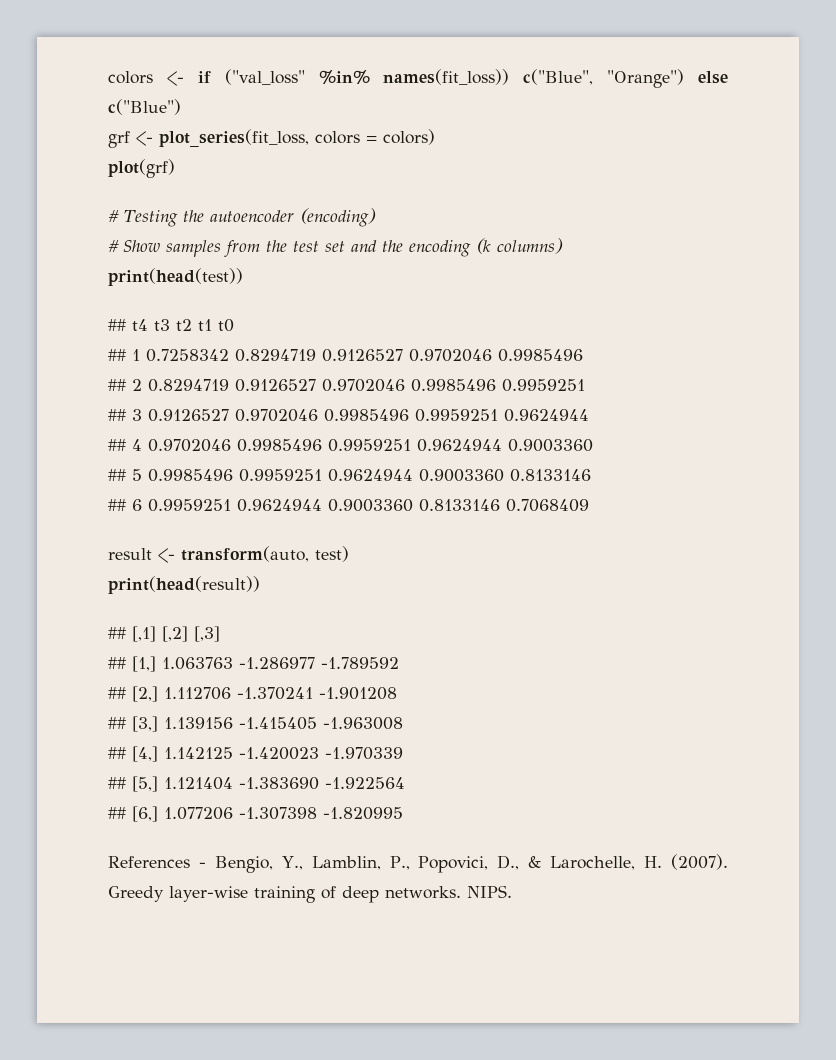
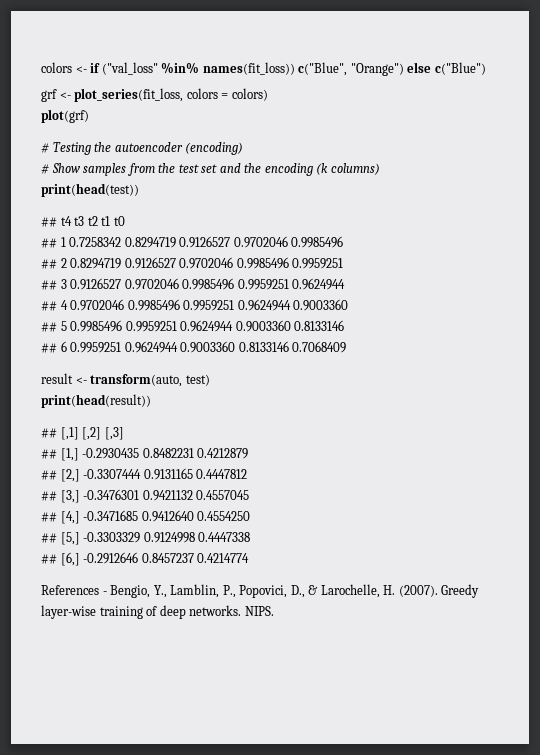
- ## [1,] 1.063763 -1.286977 -1.789592
+ ## [1,] -0.2930435 0.8482231 0.4212879
- ## [2,] 1.112706 -1.370241 -1.901208
+ ## [2,] -0.3307444 0.9131165 0.4447812
- ## [3,] 1.139156 -1.415405 -1.963008
+ ## [3,] -0.3476301 0.9421132 0.4557045
- ## [4,] 1.142125 -1.420023 -1.970339
+ ## [4,] -0.3471685 0.9412640 0.4554250
- ## [5,] 1.121404 -1.383690 -1.922564
+ ## [5,] -0.3303329 0.9124998 0.4447338
- ## [6,] 1.077206 -1.307398 -1.820995
+ ## [6,] -0.2912646 0.8457237 0.4214774

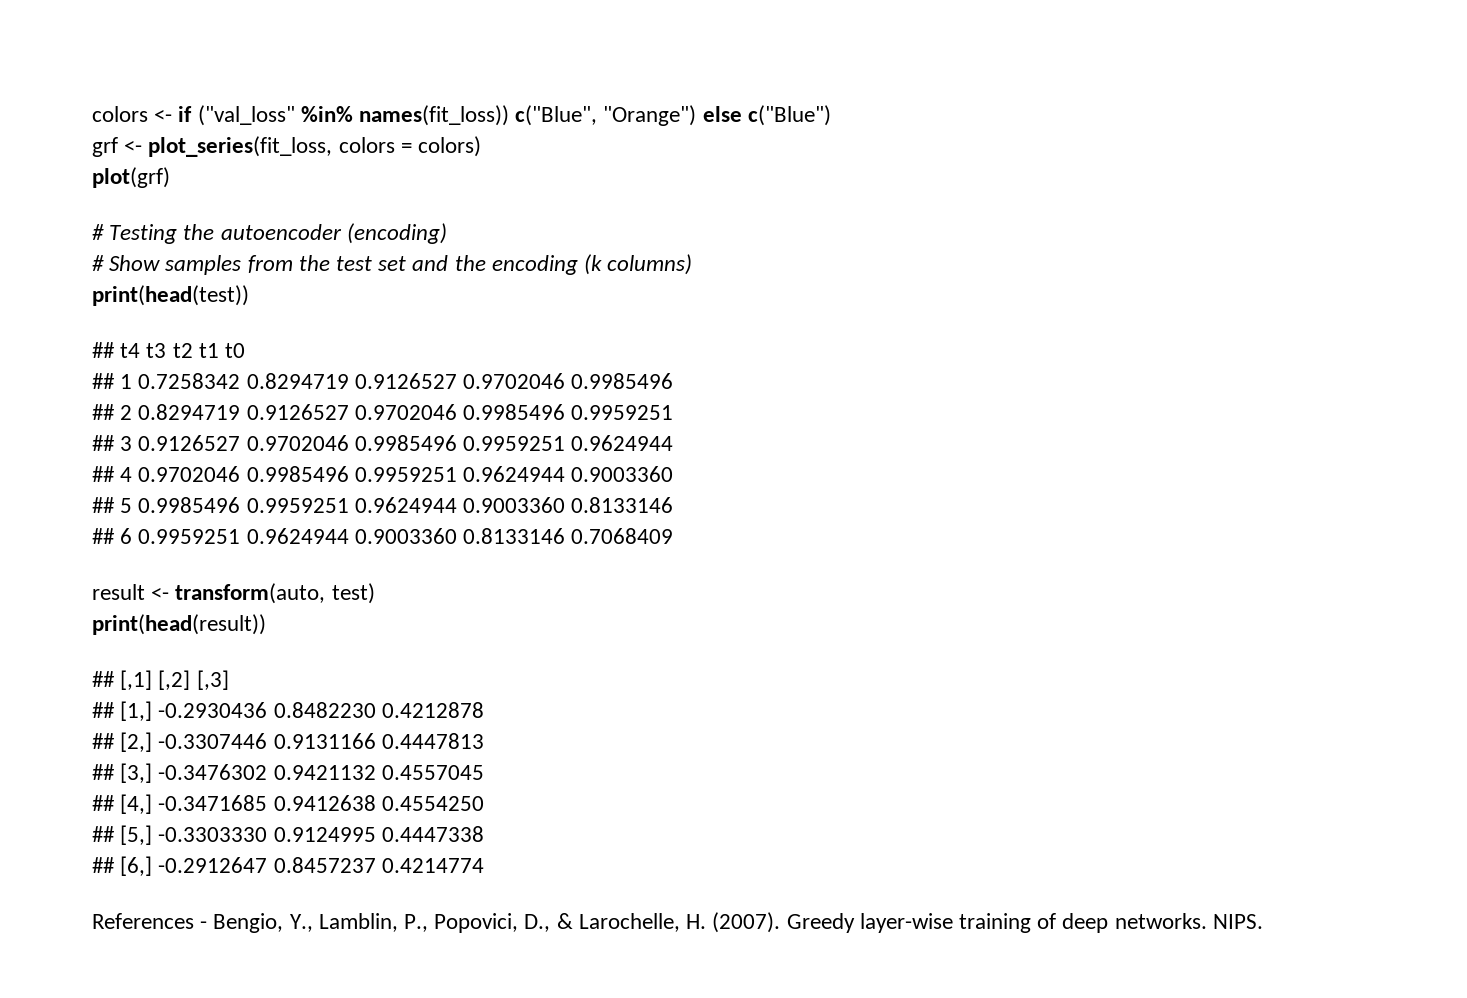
- ## [1,] -0.2930435 0.8482231 0.4212879
+ ## [1,] -0.2930436 0.8482230 0.4212878
- ## [2,] -0.3307444 0.9131165 0.4447812
+ ## [2,] -0.3307446 0.9131166 0.4447813
- ## [3,] -0.3476301 0.9421132 0.4557045
+ ## [3,] -0.3476302 0.9421132 0.4557045
- ## [4,] -0.3471685 0.9412640 0.4554250
+ ## [4,] -0.3471685 0.9412638 0.4554250
- ## [5,] -0.3303329 0.9124998 0.4447338
+ ## [5,] -0.3303330 0.9124995 0.4447338
- ## [6,] -0.2912646 0.8457237 0.4214774
+ ## [6,] -0.2912647 0.8457237 0.4214774

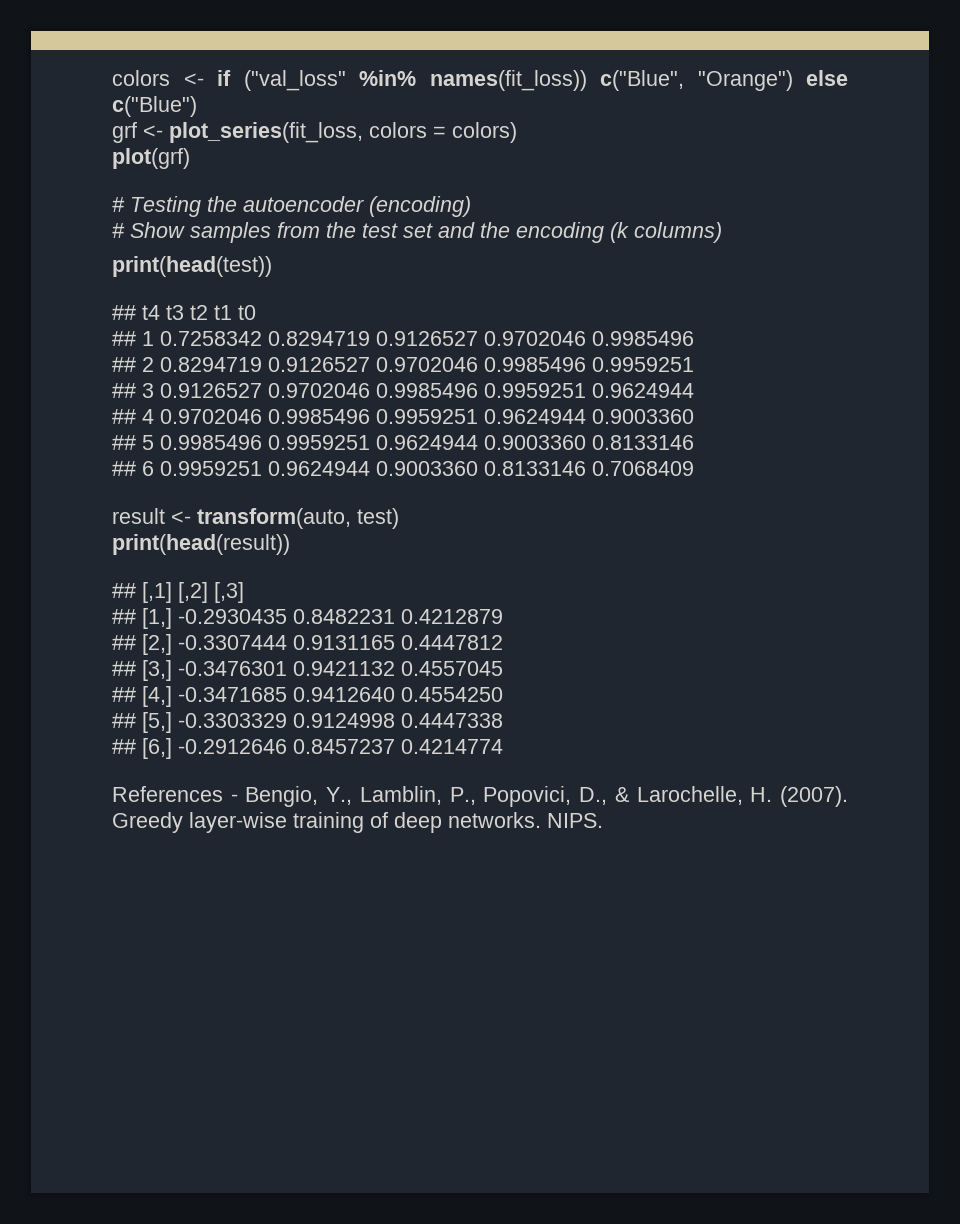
- ## [1,] -0.2930436 0.8482230 0.4212878
+ ## [1,] -0.2930435 0.8482231 0.4212879
- ## [2,] -0.3307446 0.9131166 0.4447813
+ ## [2,] -0.3307444 0.9131165 0.4447812
- ## [3,] -0.3476302 0.9421132 0.4557045
+ ## [3,] -0.3476301 0.9421132 0.4557045
- ## [4,] -0.3471685 0.9412638 0.4554250
+ ## [4,] -0.3471685 0.9412640 0.4554250
- ## [5,] -0.3303330 0.9124995 0.4447338
+ ## [5,] -0.3303329 0.9124998 0.4447338
- ## [6,] -0.2912647 0.8457237 0.4214774
+ ## [6,] -0.2912646 0.8457237 0.4214774

